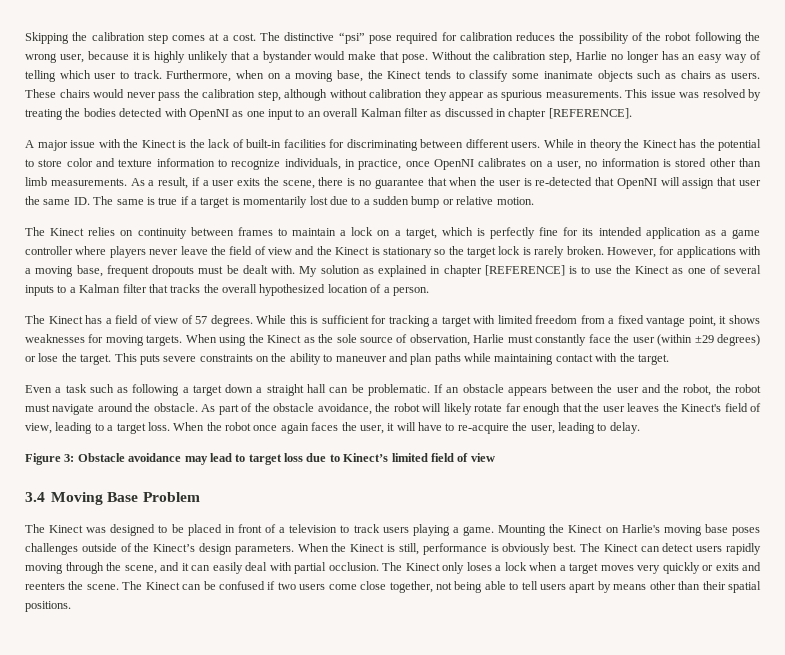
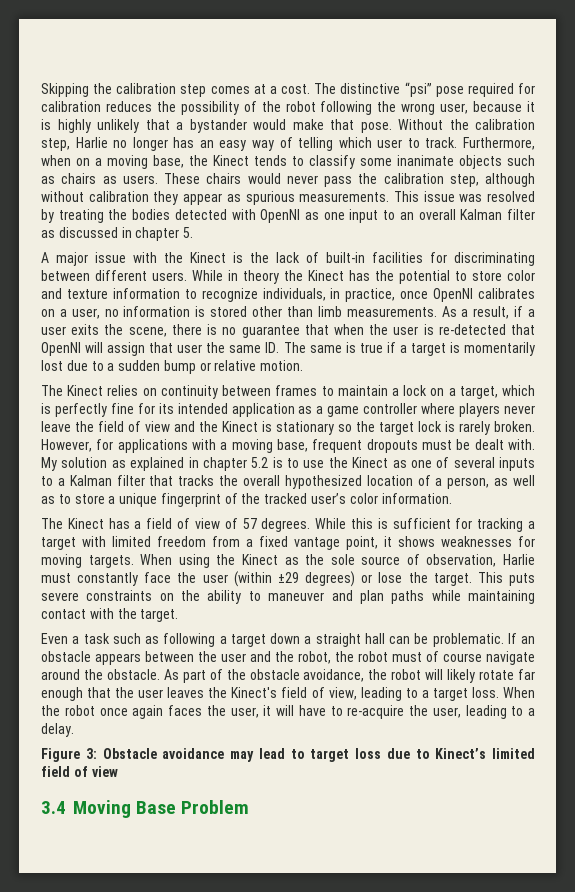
- This issue was resolved by treating the bodies detected with OpenNI as one input to an overall Kalman filter as discussed in chapter [REFERENCE].
+ This issue was resolved by treating the bodies detected with OpenNI as one input to an overall Kalman filter as discussed in chapter 5.
- My solution as explained in chapter [REFERENCE] is to use the Kinect as one of several inputs to a Kalman filter that tracks the overall hypothesized location of a person.
+ My solution as explained in chapter 5.2 is to use the Kinect as one of several inputs to a Kalman filter that tracks the overall hypothesized location of a person, as well as to store a unique fingerprint of the tracked user’s color information.
- If an obstacle appears between the user and the robot, the robot must navigate around the obstacle.
+ If an obstacle appears between the user and the robot, the robot must of course navigate around the obstacle.
- When the robot once again faces the user, it will have to re-acquire the user, leading to delay.
+ When the robot once again faces the user, it will have to re-acquire the user, leading to a delay.
- The Kinect was designed to be placed in front of a television to track users playing a game. Mounting the Kinect on Harlie's moving base poses challenges outside of the Kinect’s design parameters. When the Kinect is still, performance is obviously best. The Kinect can detect users rapidly moving through the scene, and it can easily deal with partial occlusion. The Kinect only loses a lock when a target moves very quickly or exits and reenters the scene. The Kinect can be confused if two users come close together, not being able to tell users apart by means other than their spatial positions.

